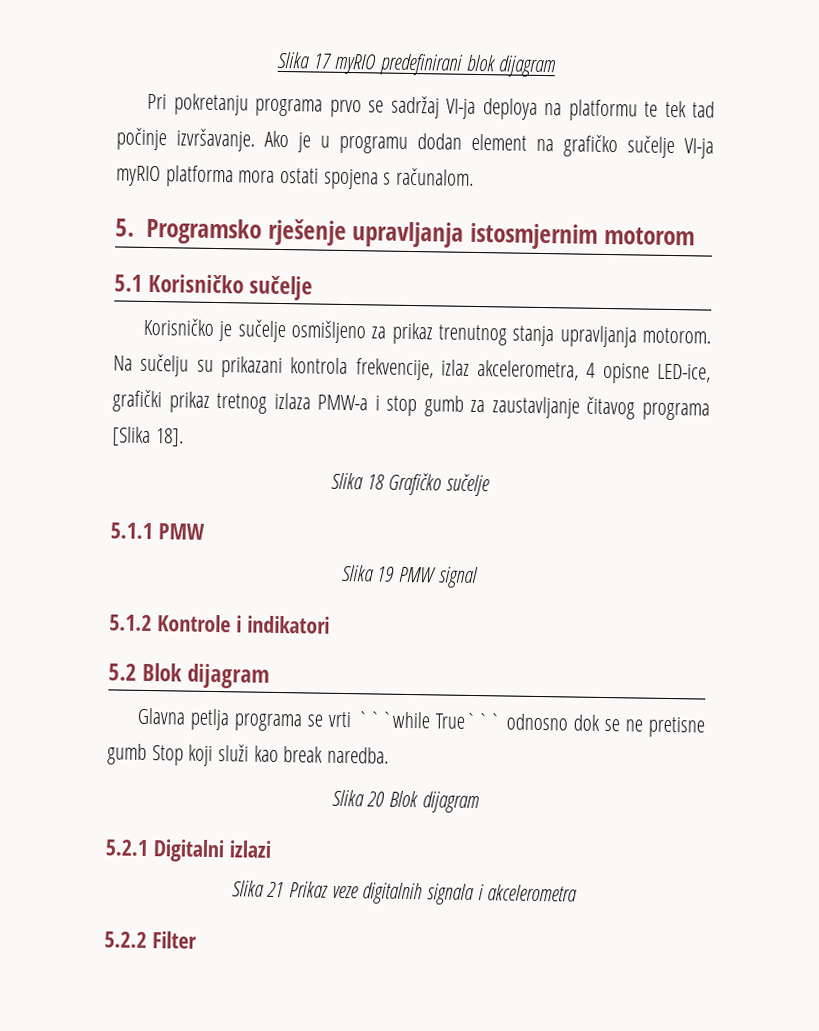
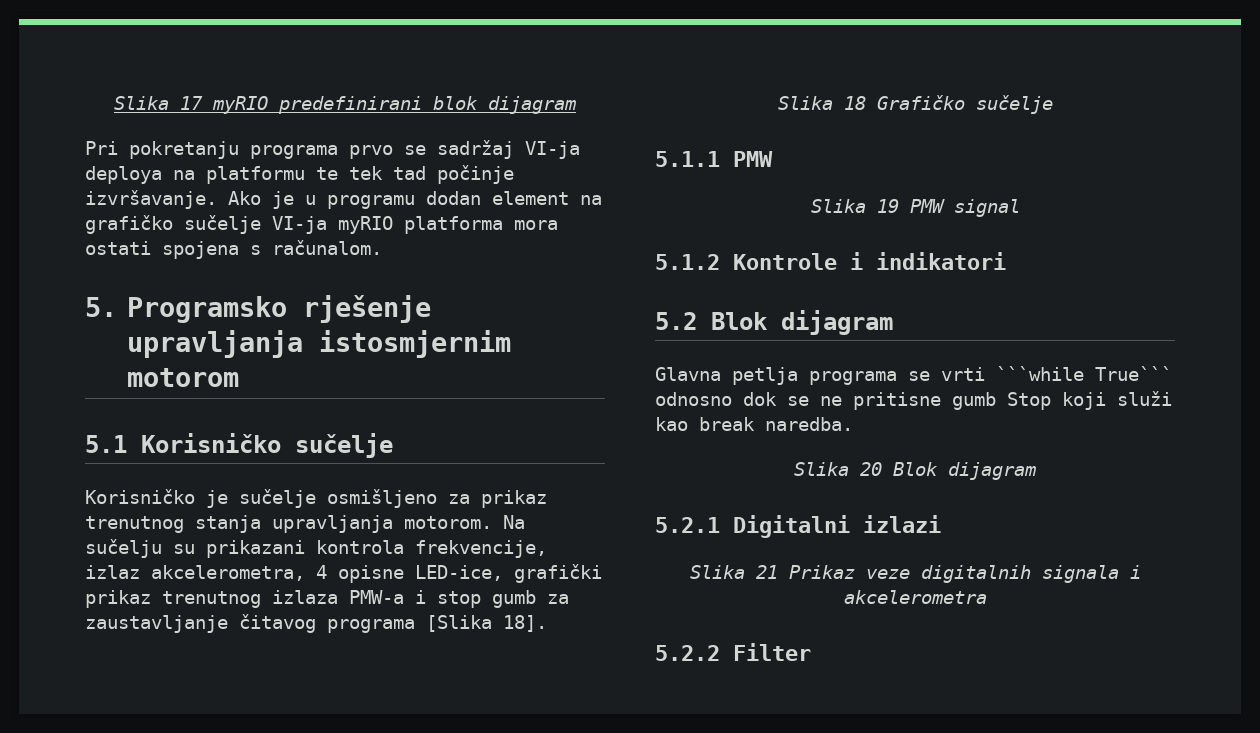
- Na sučelju su prikazani kontrola frekvencije, izlaz akcelerometra, 4 opisne LED-ice, grafički prikaz tretnog izlaza PMW-a i stop gumb za zaustavljanje čitavog programa [Slika 18].
+ Na sučelju su prikazani kontrola frekvencije, izlaz akcelerometra, 4 opisne LED-ice, grafički prikaz trenutnog izlaza PMW-a i stop gumb za zaustavljanje čitavog programa [Slika 18].
- Glavna petlja programa se vrti ```while True``` odnosno dok se ne pretisne gumb Stop koji služi kao break naredba.
+ Glavna petlja programa se vrti ```while True``` odnosno dok se ne pritisne gumb Stop koji služi kao break naredba.

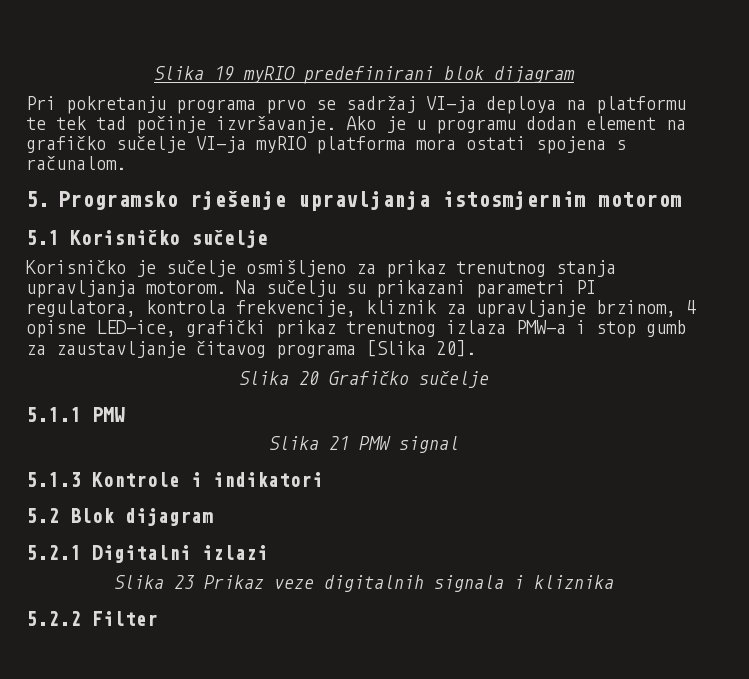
- Slika 17 myRIO predefinirani blok dijagram
+ Slika 19 myRIO predefinirani blok dijagram
- Na sučelju su prikazani kontrola frekvencije, izlaz akcelerometra, 4 opisne LED-ice, grafički prikaz trenutnog izlaza PMW-a i stop gumb za zaustavljanje čitavog programa [Slika 18].
- Slika 18 Grafičko sučelje
+ Na sučelju su prikazani parametri PI regulatora, kontrola frekvencije, kliznik za upravljanje brzinom, 4 opisne LED-ice, grafički prikaz trenutnog izlaza PMW-a i stop gumb za zaustavljanje čitavog programa [Slika 20].
+ Slika 20 Grafičko sučelje
- Slika 19 PMW signal
+ Slika 21 PMW signal
- 5.1.2 Kontrole i indikatori
+ 5.1.3 Kontrole i indikatori
- Glavna petlja programa se vrti ```while True``` odnosno dok se ne pritisne gumb Stop koji služi kao break naredba.
- Slika 20 Blok dijagram
- Slika 21 Prikaz veze digitalnih signala i akcelerometra
+ Slika 23 Prikaz veze digitalnih signala i kliznika

